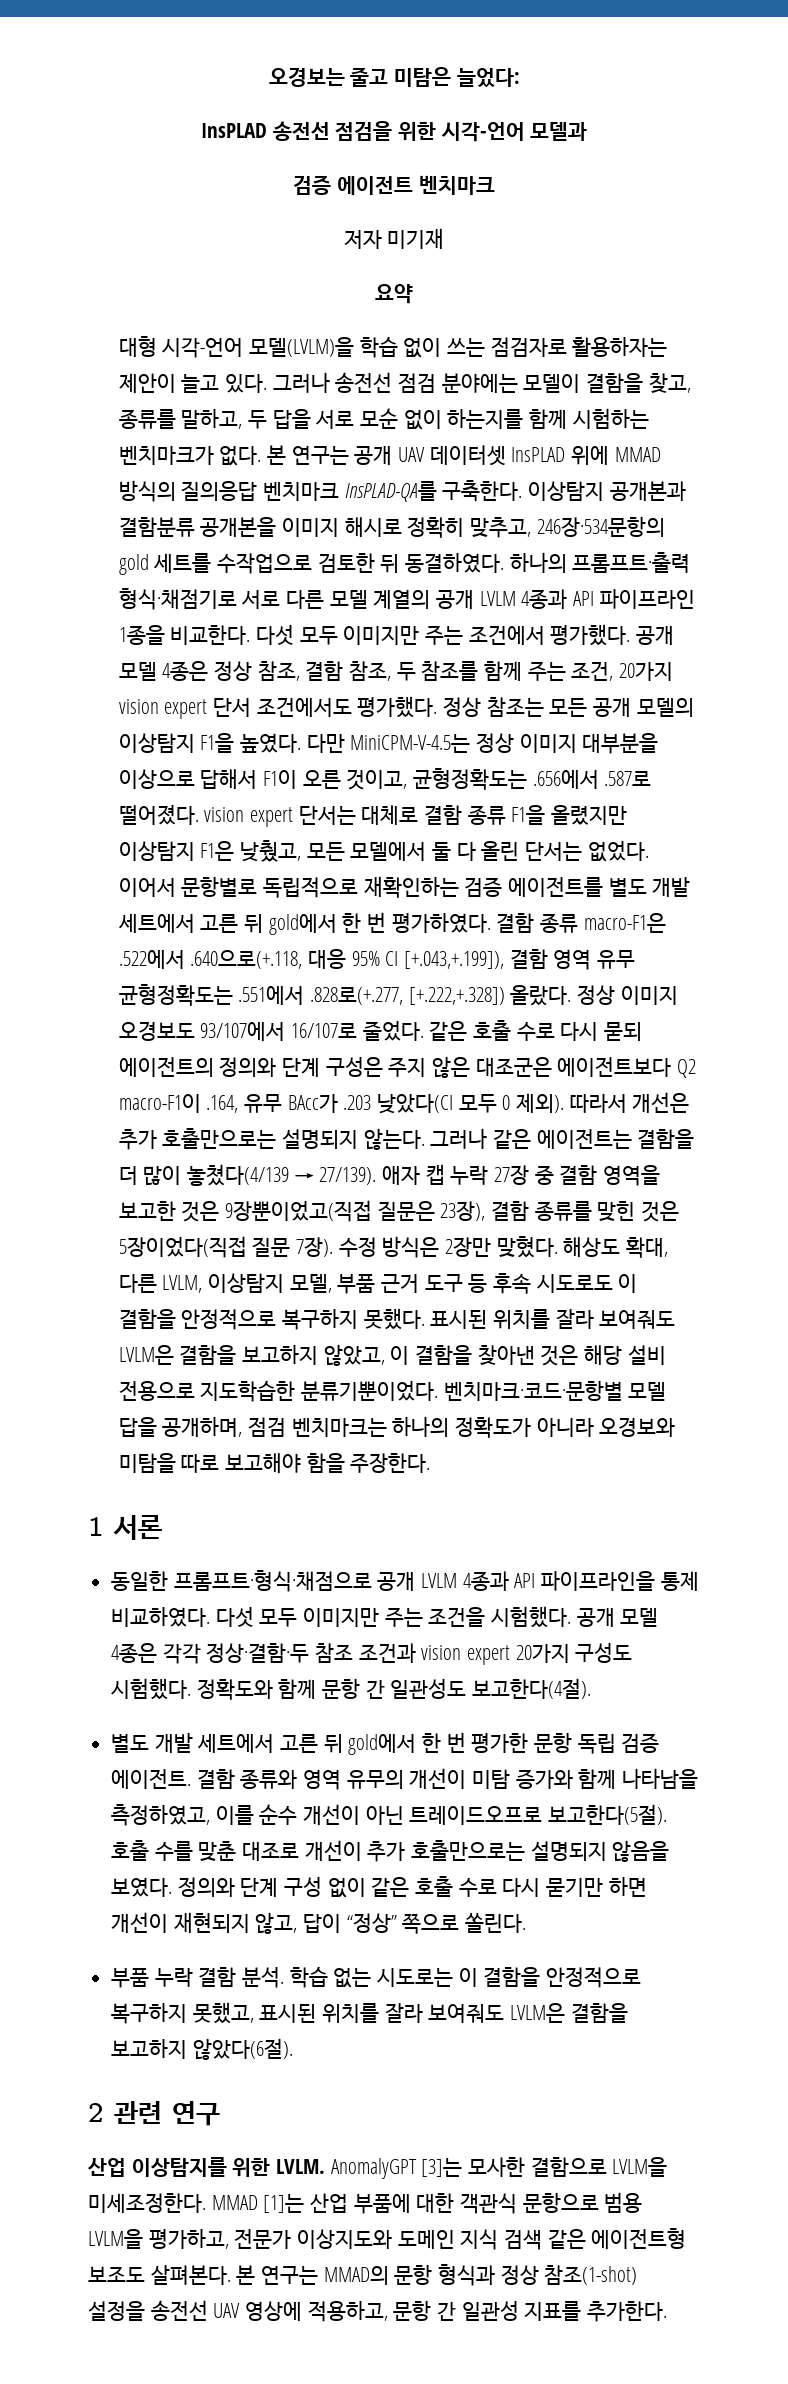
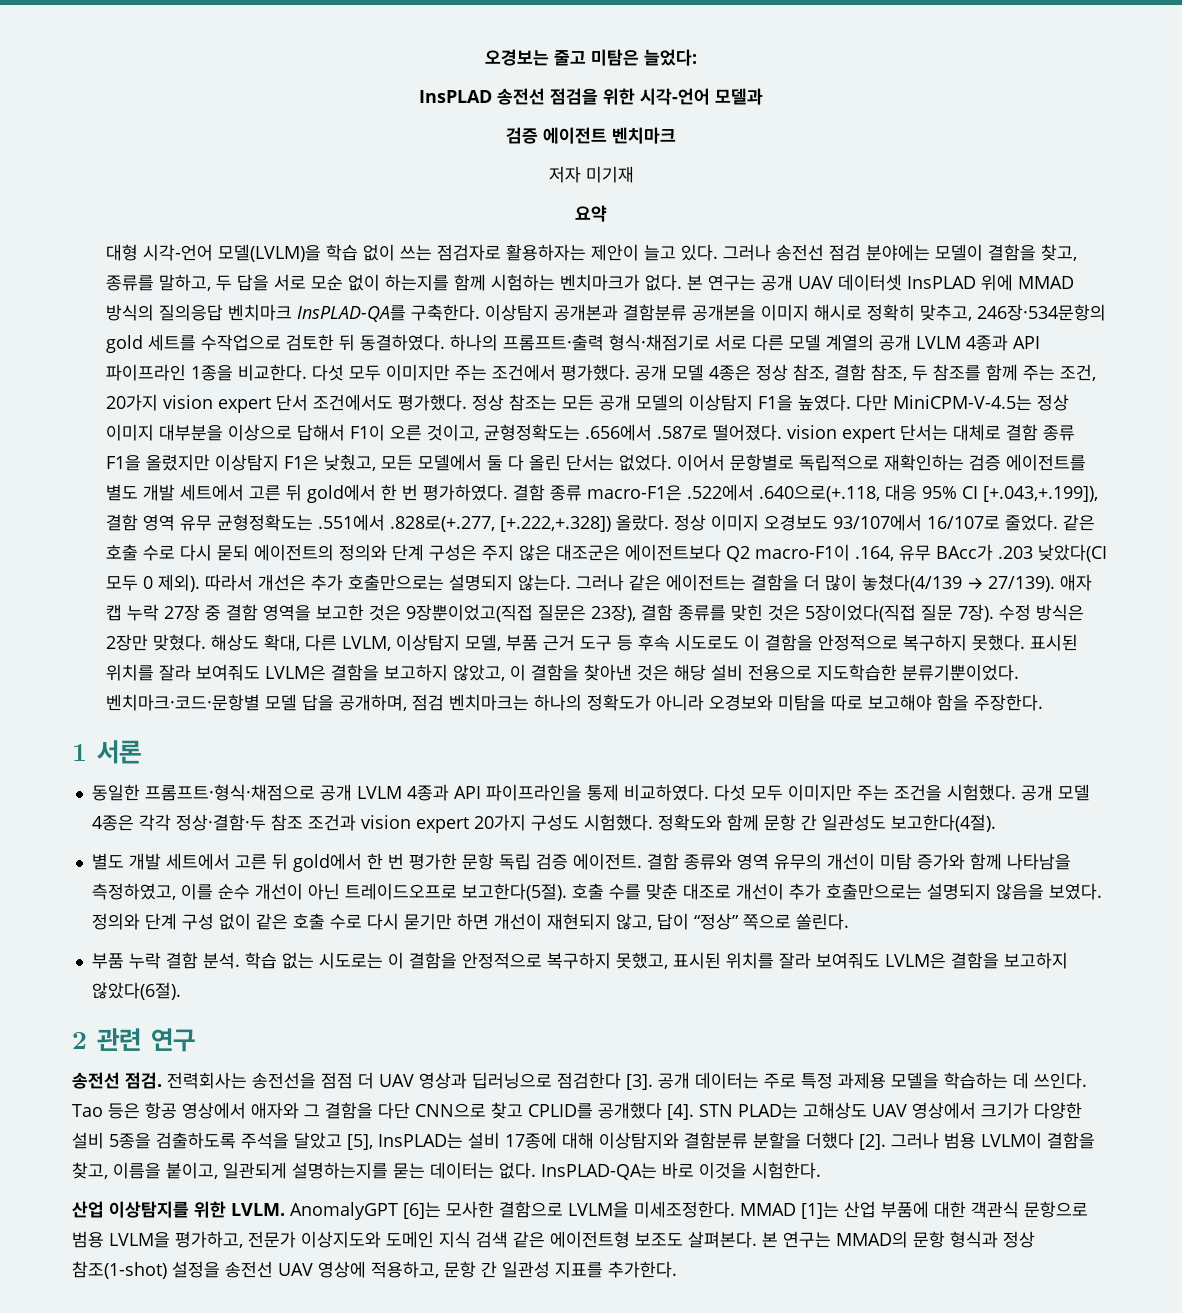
+ 송전선 점검. 전력회사는 송전선을 점점 더 UAV 영상과 딥러닝으로 점검한다 [3]. 공개 데이터는 주로 특정 과제용 모델을 학습하는 데 쓰인다. Tao 등은 항공 영상에서 애자와 그 결함을 다단 CNN으로 찾고 CPLID를 공개했다 [4]. STN PLAD는 고해상도 UAV 영상에서 크기가 다양한 설비 5종을 검출하도록 주석을 달았고 [5], InsPLAD는 설비 17종에 대해 이상탐지와 결함분류 분할을 더했다 [2]. 그러나 범용 LVLM이 결함을 찾고, 이름을 붙이고, 일관되게 설명하는지를 묻는 데이터는 없다. InsPLAD-QA는 바로 이것을 시험한다.
- AnomalyGPT [3]는 모사한 결함으로 LVLM을 미세조정한다.
+ AnomalyGPT [6]는 모사한 결함으로 LVLM을 미세조정한다.

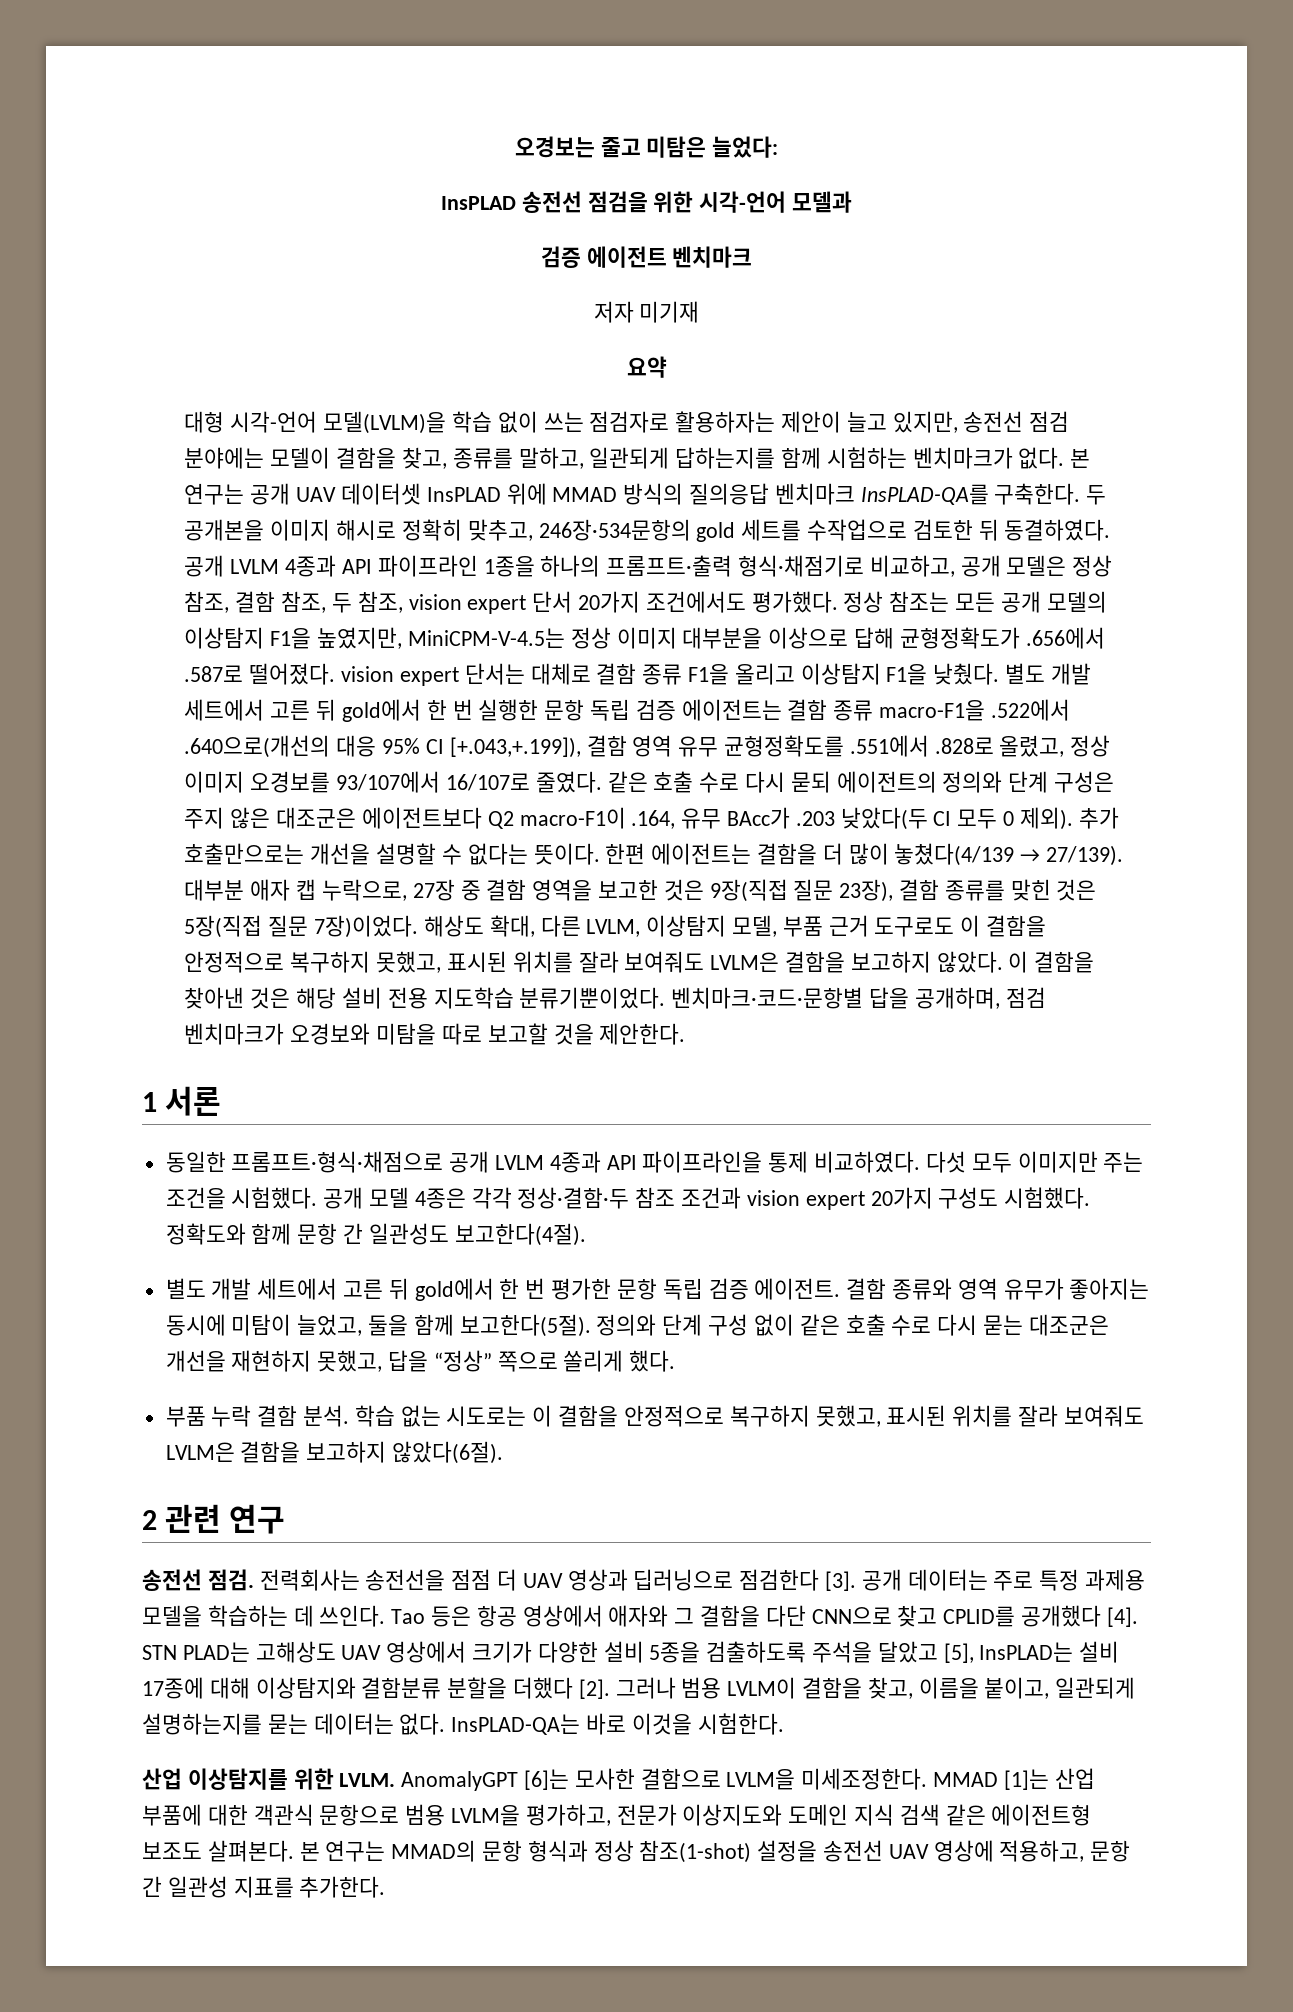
- 대형 시각-언어 모델(LVLM)을 학습 없이 쓰는 점검자로 활용하자는 제안이 늘고 있다. 그러나 송전선 점검 분야에는 모델이 결함을 찾고, 종류를 말하고, 두 답을 서로 모순 없이 하는지를 함께 시험하는 벤치마크가 없다.
+ 대형 시각-언어 모델(LVLM)을 학습 없이 쓰는 점검자로 활용하자는 제안이 늘고 있지만, 송전선 점검 분야에는 모델이 결함을 찾고, 종류를 말하고, 일관되게 답하는지를 함께 시험하는 벤치마크가 없다.
- 이상탐지 공개본과 결함분류 공개본을 이미지 해시로 정확히 맞추고, 246장·534문항의 gold 세트를 수작업으로 검토한 뒤 동결하였다.
+ 두 공개본을 이미지 해시로 정확히 맞추고, 246장·534문항의 gold 세트를 수작업으로 검토한 뒤 동결하였다.
- 하나의 프롬프트·출력 형식·채점기로 서로 다른 모델 계열의 공개 LVLM 4종과 API 파이프라인 1종을 비교한다. 다섯 모두 이미지만 주는 조건에서 평가했다. 공개 모델 4종은 정상 참조, 결함 참조, 두 참조를 함께 주는 조건, 20가지 vision expert 단서 조건에서도 평가했다.
+ 공개 LVLM 4종과 API 파이프라인 1종을 하나의 프롬프트·출력 형식·채점기로 비교하고, 공개 모델은 정상 참조, 결함 참조, 두 참조, vision expert 단서 20가지 조건에서도 평가했다.
- 정상 참조는 모든 공개 모델의 이상탐지 F1을 높였다. 다만 MiniCPM-V-4.5는 정상 이미지 대부분을 이상으로 답해서 F1이 오른 것이고, 균형정확도는 .656에서 .587로 떨어졌다. vision expert 단서는 대체로 결함 종류 F1을 올렸지만 이상탐지 F1은 낮췄고, 모든 모델에서 둘 다 올린 단서는 없었다. 이어서 문항별로 독립적으로 재확인하는 검증 에이전트를 별도 개발 세트에서 고른 뒤 gold에서 한 번 평가하였다. 결함 종류 macro-F1은 .522에서 .640으로(+.118, 대응 95% CI [+.043,+.199]), 결함 영역 유무 균형정확도는 .551에서 .828로(+.277, [+.222,+.328]) 올랐다. 정상 이미지 오경보도 93/107에서 16/107로 줄었다.
+ 정상 참조는 모든 공개 모델의 이상탐지 F1을 높였지만, MiniCPM-V-4.5는 정상 이미지 대부분을 이상으로 답해 균형정확도가 .656에서 .587로 떨어졌다. vision expert 단서는 대체로 결함 종류 F1을 올리고 이상탐지 F1을 낮췄다. 별도 개발 세트에서 고른 뒤 gold에서 한 번 실행한 문항 독립 검증 에이전트는 결함 종류 macro-F1을 .522에서 .640으로(개선의 대응 95% CI [+.043,+.199]), 결함 영역 유무 균형정확도를 .551에서 .828로 올렸고, 정상 이미지 오경보를 93/107에서 16/107로 줄였다.
- 같은 호출 수로 다시 묻되 에이전트의 정의와 단계 구성은 주지 않은 대조군은 에이전트보다 Q2 macro-F1이 .164, 유무 BAcc가 .203 낮았다(CI 모두 0 제외).
+ 같은 호출 수로 다시 묻되 에이전트의 정의와 단계 구성은 주지 않은 대조군은 에이전트보다 Q2 macro-F1이 .164, 유무 BAcc가 .203 낮았다(두 CI 모두 0 제외).
- 따라서 개선은 추가 호출만으로는 설명되지 않는다. 그러나 같은 에이전트는 결함을 더 많이 놓쳤다(4/139 → 27/139).
+ 추가 호출만으로는 개선을 설명할 수 없다는 뜻이다. 한편 에이전트는 결함을 더 많이 놓쳤다(4/139 → 27/139).
- 애자 캡 누락 27장 중 결함 영역을 보고한 것은 9장뿐이었고(직접 질문은 23장), 결함 종류를 맞힌 것은 5장이었다(직접 질문 7장). 수정 방식은 2장만 맞혔다.
+ 대부분 애자 캡 누락으로, 27장 중 결함 영역을 보고한 것은 9장(직접 질문 23장), 결함 종류를 맞힌 것은 5장(직접 질문 7장)이었다.
- 해상도 확대, 다른 LVLM, 이상탐지 모델, 부품 근거 도구 등 후속 시도로도 이 결함을 안정적으로 복구하지 못했다. 표시된 위치를 잘라 보여줘도 LVLM은 결함을 보고하지 않았고, 이 결함을 찾아낸 것은 해당 설비 전용으로 지도학습한 분류기뿐이었다.
+ 해상도 확대, 다른 LVLM, 이상탐지 모델, 부품 근거 도구로도 이 결함을 안정적으로 복구하지 못했고, 표시된 위치를 잘라 보여줘도 LVLM은 결함을 보고하지 않았다. 이 결함을 찾아낸 것은 해당 설비 전용 지도학습 분류기뿐이었다.
- 벤치마크·코드·문항별 모델 답을 공개하며, 점검 벤치마크는 하나의 정확도가 아니라 오경보와 미탐을 따로 보고해야 함을 주장한다.
+ 벤치마크·코드·문항별 답을 공개하며, 점검 벤치마크가 오경보와 미탐을 따로 보고할 것을 제안한다.
- 결함 종류와 영역 유무의 개선이 미탐 증가와 함께 나타남을 측정하였고, 이를 순수 개선이 아닌 트레이드오프로 보고한다(5절). 호출 수를 맞춘 대조로 개선이 추가 호출만으로는 설명되지 않음을 보였다.
+ 결함 종류와 영역 유무가 좋아지는 동시에 미탐이 늘었고, 둘을 함께 보고한다(5절).
- 정의와 단계 구성 없이 같은 호출 수로 다시 묻기만 하면 개선이 재현되지 않고, 답이 “정상” 쪽으로 쏠린다.
+ 정의와 단계 구성 없이 같은 호출 수로 다시 묻는 대조군은 개선을 재현하지 못했고, 답을 “정상” 쪽으로 쏠리게 했다.

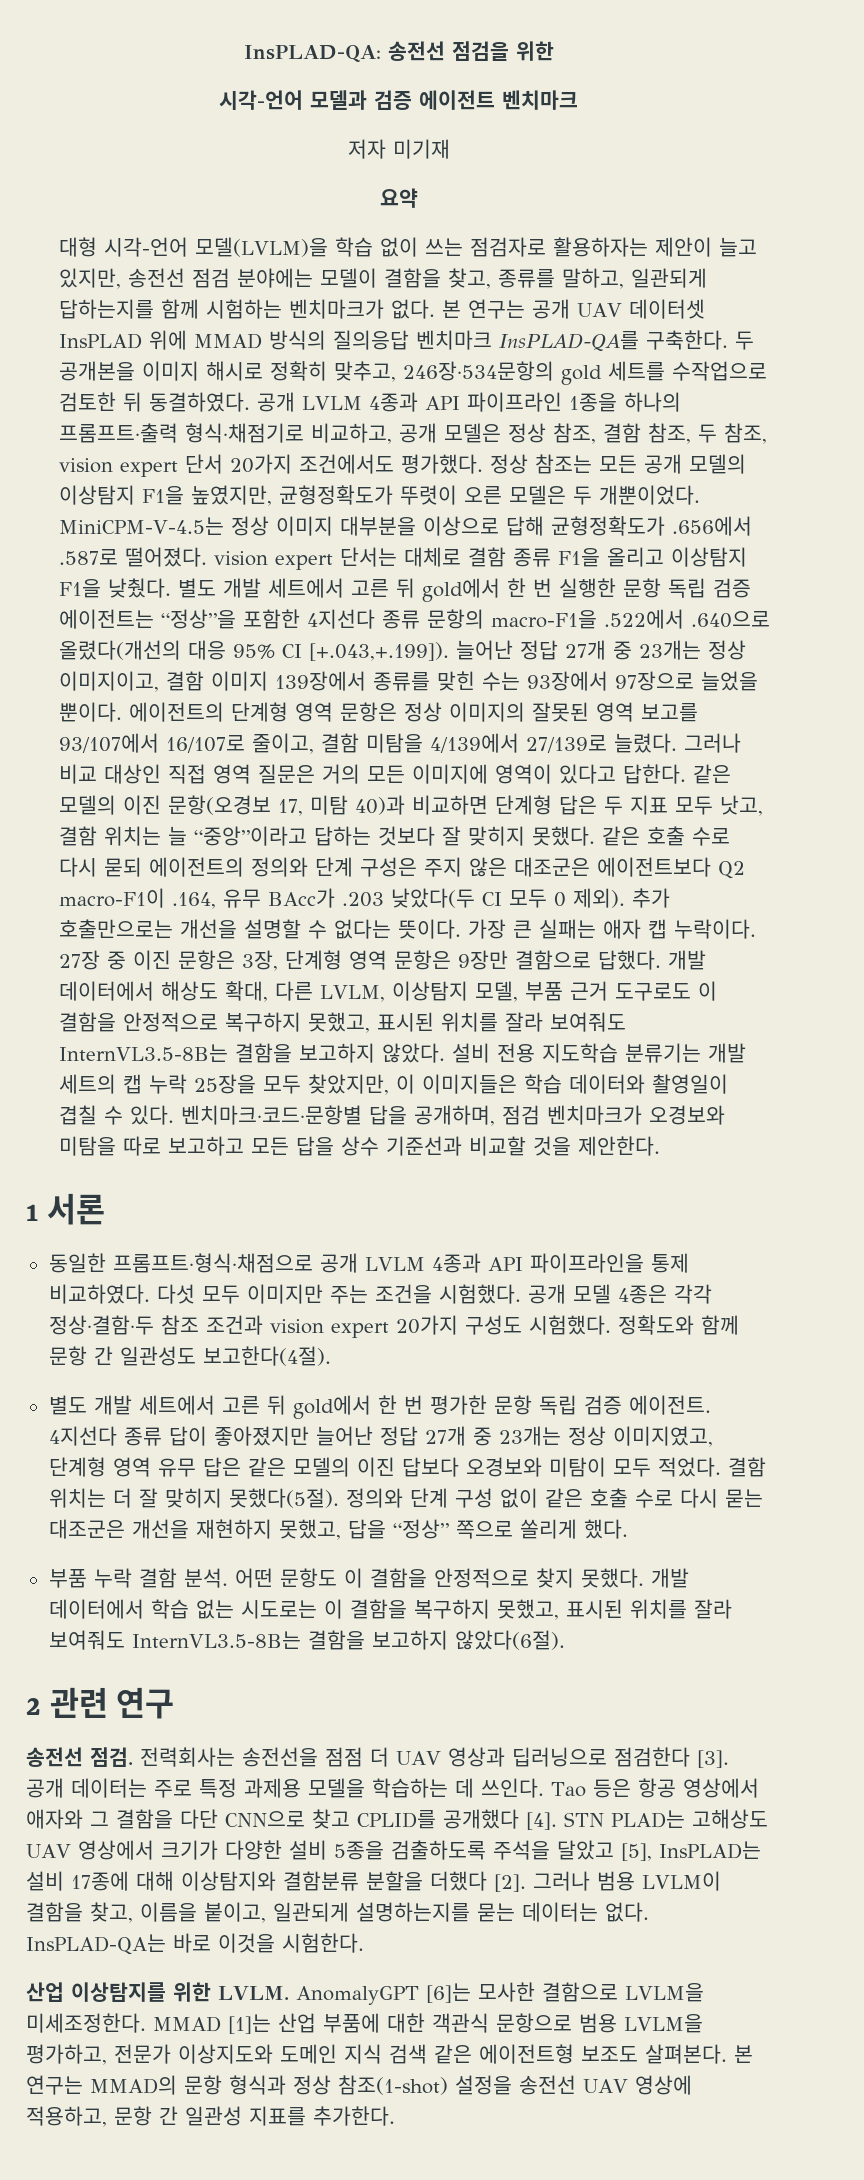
- 오경보는 줄고 미탐은 늘었다:
- InsPLAD 송전선 점검을 위한 시각-언어 모델과
- 검증 에이전트 벤치마크
+ InsPLAD-QA: 송전선 점검을 위한
+ 시각-언어 모델과 검증 에이전트 벤치마크
- 정상 참조는 모든 공개 모델의 이상탐지 F1을 높였지만, MiniCPM-V-4.5는 정상 이미지 대부분을 이상으로 답해 균형정확도가 .656에서 .587로 떨어졌다. vision expert 단서는 대체로 결함 종류 F1을 올리고 이상탐지 F1을 낮췄다.
+ 정상 참조는 모든 공개 모델의 이상탐지 F1을 높였지만, 균형정확도가 뚜렷이 오른 모델은 두 개뿐이었다. MiniCPM-V-4.5는 정상 이미지 대부분을 이상으로 답해 균형정확도가 .656에서 .587로 떨어졌다. vision expert 단서는 대체로 결함 종류 F1을 올리고 이상탐지 F1을 낮췄다.
- 별도 개발 세트에서 고른 뒤 gold에서 한 번 실행한 문항 독립 검증 에이전트는 결함 종류 macro-F1을 .522에서 .640으로(개선의 대응 95% CI [+.043,+.199]), 결함 영역 유무 균형정확도를 .551에서 .828로 올렸고, 정상 이미지 오경보를 93/107에서 16/107로 줄였다.
+ 별도 개발 세트에서 고른 뒤 gold에서 한 번 실행한 문항 독립 검증 에이전트는 “정상”을 포함한 4지선다 종류 문항의 macro-F1을 .522에서 .640으로 올렸다(개선의 대응 95% CI [+.043,+.199]). 늘어난 정답 27개 중 23개는 정상 이미지이고, 결함 이미지 139장에서 종류를 맞힌 수는 93장에서 97장으로 늘었을 뿐이다. 에이전트의 단계형 영역 문항은 정상 이미지의 잘못된 영역 보고를 93/107에서 16/107로 줄이고, 결함 미탐을 4/139에서 27/139로 늘렸다. 그러나 비교 대상인 직접 영역 질문은 거의 모든 이미지에 영역이 있다고 답한다. 같은 모델의 이진 문항(오경보 17, 미탐 40)과 비교하면 단계형 답은 두 지표 모두 낫고, 결함 위치는 늘 “중앙”이라고 답하는 것보다 잘 맞히지 못했다.
- 한편 에이전트는 결함을 더 많이 놓쳤다(4/139 → 27/139). 대부분 애자 캡 누락으로, 27장 중 결함 영역을 보고한 것은 9장(직접 질문 23장), 결함 종류를 맞힌 것은 5장(직접 질문 7장)이었다. 해상도 확대, 다른 LVLM, 이상탐지 모델, 부품 근거 도구로도 이 결함을 안정적으로 복구하지 못했고, 표시된 위치를 잘라 보여줘도 LVLM은 결함을 보고하지 않았다.
+ 가장 큰 실패는 애자 캡 누락이다. 27장 중 이진 문항은 3장, 단계형 영역 문항은 9장만 결함으로 답했다. 개발 데이터에서 해상도 확대, 다른 LVLM, 이상탐지 모델, 부품 근거 도구로도 이 결함을 안정적으로 복구하지 못했고, 표시된 위치를 잘라 보여줘도 InternVL3.5-8B는 결함을 보고하지 않았다.
- 이 결함을 찾아낸 것은 해당 설비 전용 지도학습 분류기뿐이었다.
+ 설비 전용 지도학습 분류기는 개발 세트의 캡 누락 25장을 모두 찾았지만, 이 이미지들은 학습 데이터와 촬영일이 겹칠 수 있다.
- 벤치마크·코드·문항별 답을 공개하며, 점검 벤치마크가 오경보와 미탐을 따로 보고할 것을 제안한다.
+ 벤치마크·코드·문항별 답을 공개하며, 점검 벤치마크가 오경보와 미탐을 따로 보고하고 모든 답을 상수 기준선과 비교할 것을 제안한다.
- 결함 종류와 영역 유무가 좋아지는 동시에 미탐이 늘었고, 둘을 함께 보고한다(5절).
+ 4지선다 종류 답이 좋아졌지만 늘어난 정답 27개 중 23개는 정상 이미지였고, 단계형 영역 유무 답은 같은 모델의 이진 답보다 오경보와 미탐이 모두 적었다. 결함 위치는 더 잘 맞히지 못했다(5절).
- 학습 없는 시도로는 이 결함을 안정적으로 복구하지 못했고, 표시된 위치를 잘라 보여줘도 LVLM은 결함을 보고하지 않았다(6절).
+ 어떤 문항도 이 결함을 안정적으로 찾지 못했다. 개발 데이터에서 학습 없는 시도로는 이 결함을 복구하지 못했고, 표시된 위치를 잘라 보여줘도 InternVL3.5-8B는 결함을 보고하지 않았다(6절).

